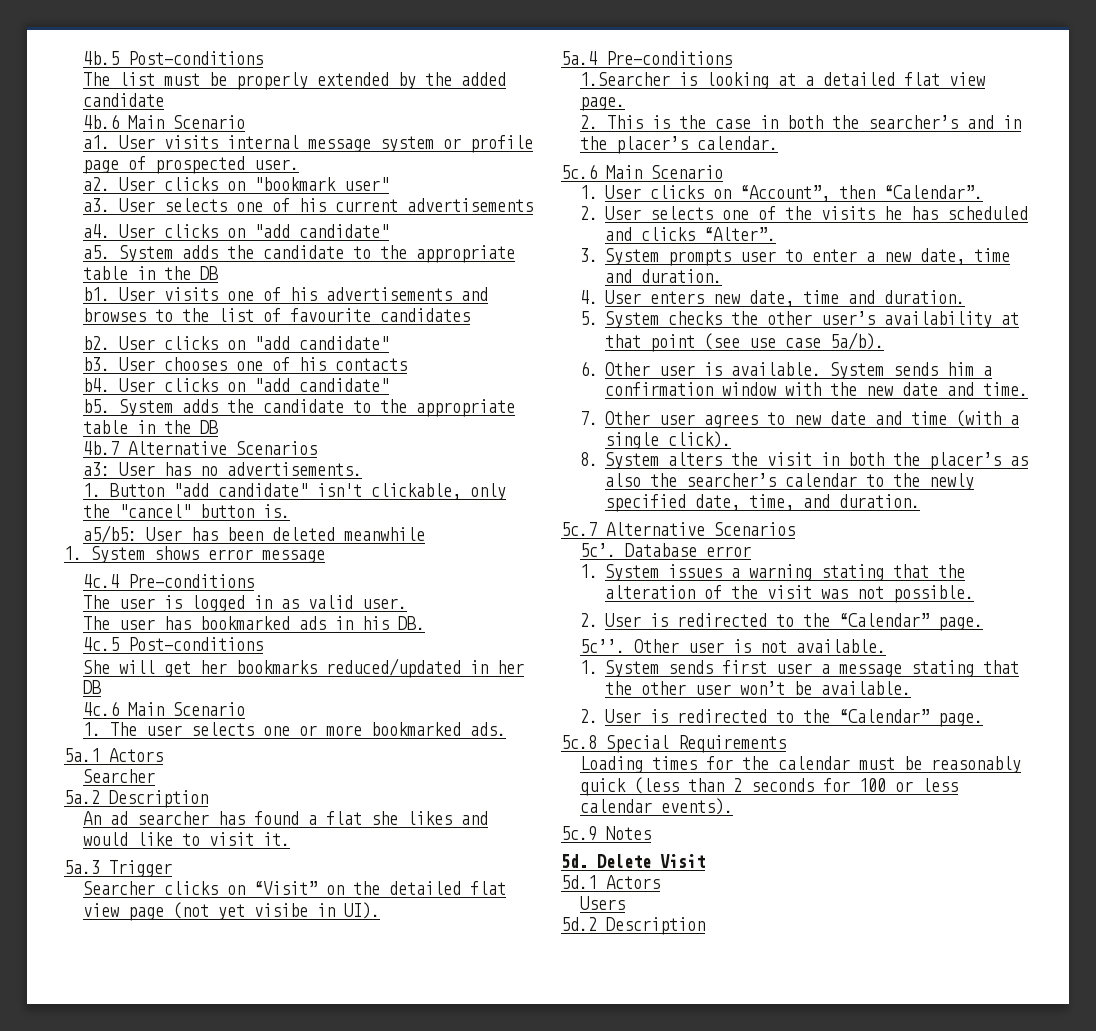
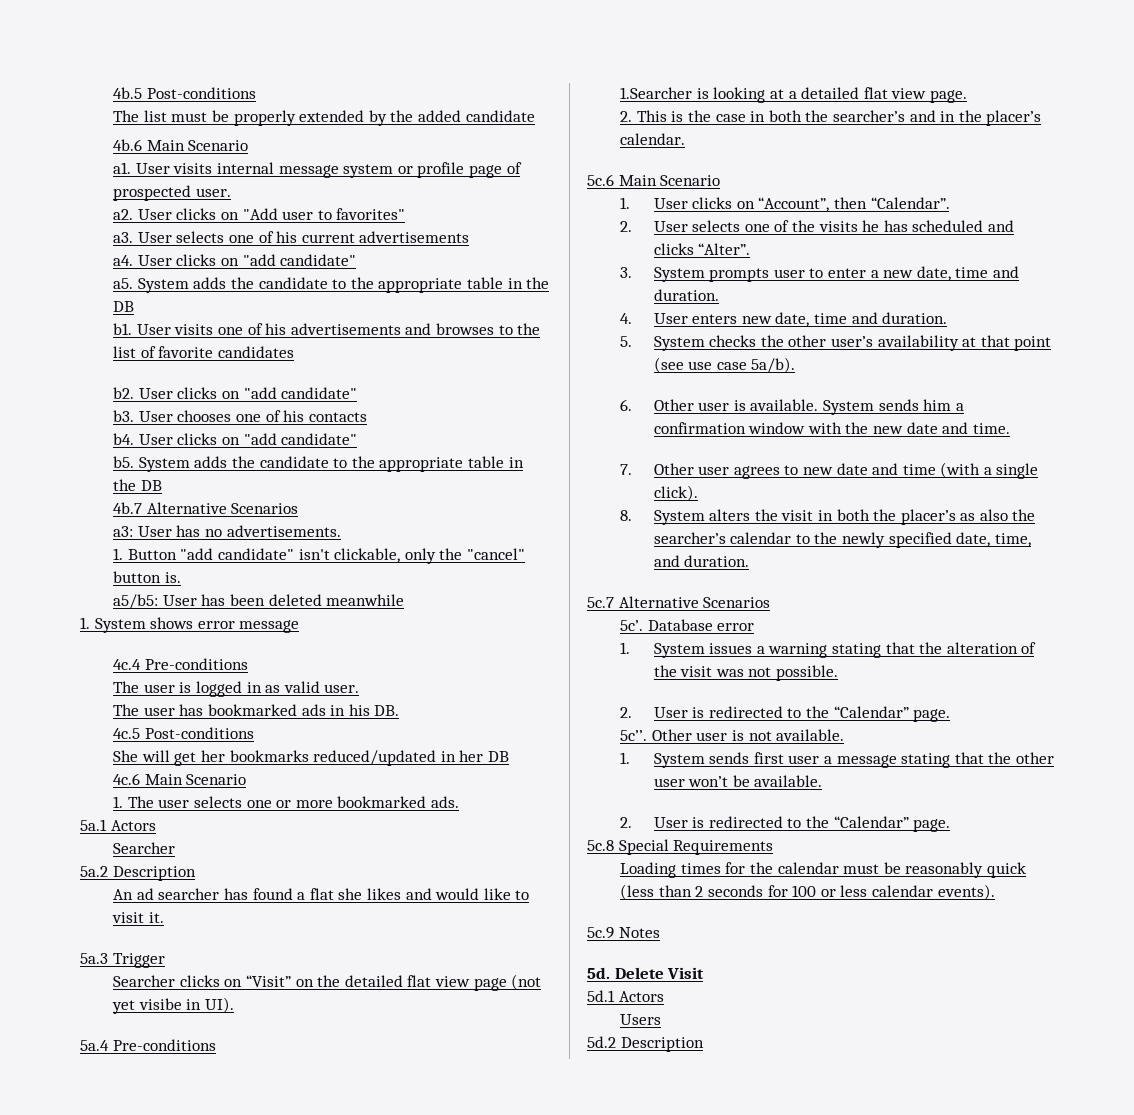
- User clicks on "bookmark user"
+ User clicks on "Add user to favorites"
- User visits one of his advertisements and browses to the list of favourite candidates
+ User visits one of his advertisements and browses to the list of favorite candidates

